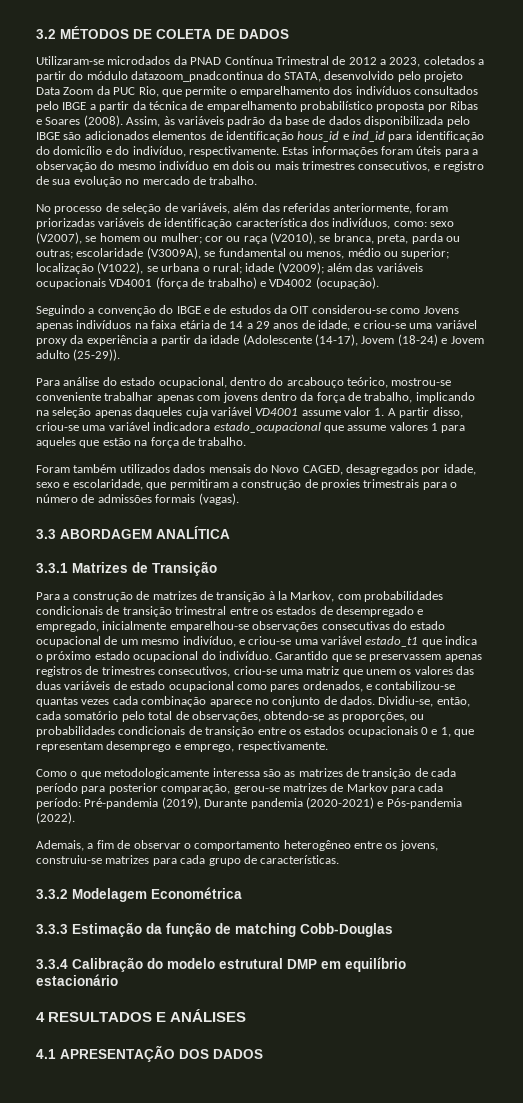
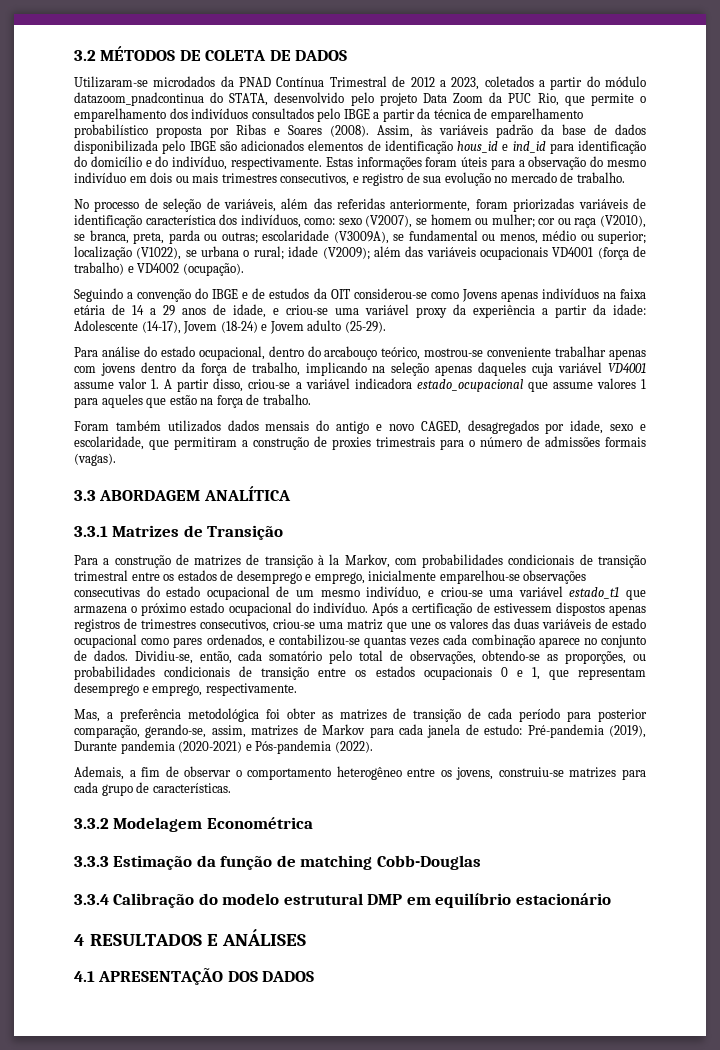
- Seguindo a convenção do IBGE e de estudos da OIT considerou-se como Jovens apenas indivíduos na faixa etária de 14 a 29 anos de idade, e criou-se uma variável proxy da experiência a partir da idade (Adolescente (14-17), Jovem (18-24) e Jovem adulto (25-29)).
+ Seguindo a convenção do IBGE e de estudos da OIT considerou-se como Jovens apenas indivíduos na faixa etária de 14 a 29 anos de idade, e criou-se uma variável proxy da experiência a partir da idade: Adolescente (14-17), Jovem (18-24) e Jovem adulto (25-29).
- Para análise do estado ocupacional, dentro do arcabouço teórico, mostrou-se conveniente trabalhar apenas com jovens dentro da força de trabalho, implicando na seleção apenas daqueles cuja variável VD4001 assume valor 1. A partir disso, criou-se uma variável indicadora estado_ocupacional que assume valores 1 para aqueles que estão na força de trabalho.
+ Para análise do estado ocupacional, dentro do arcabouço teórico, mostrou-se conveniente trabalhar apenas com jovens dentro da força de trabalho, implicando na seleção apenas daqueles cuja variável VD4001 assume valor 1. A partir disso, criou-se a variável indicadora estado_ocupacional que assume valores 1 para aqueles que estão na força de trabalho.
- Foram também utilizados dados mensais do Novo CAGED, desagregados por idade, sexo e escolaridade, que permitiram a construção de proxies trimestrais para o número de admissões formais (vagas).
+ Foram também utilizados dados mensais do antigo e novo CAGED, desagregados por idade, sexo e escolaridade, que permitiram a construção de proxies trimestrais para o número de admissões formais (vagas).
- Para a construção de matrizes de transição à la Markov, com probabilidades condicionais de transição trimestral entre os estados de desempregado e empregado, inicialmente emparelhou-se observações consecutivas do estado ocupacional de um mesmo indivíduo, e criou-se uma variável estado_t1 que indica o próximo estado ocupacional do indivíduo.
+ Para a construção de matrizes de transição à la Markov, com probabilidades condicionais de transição trimestral entre os estados de desemprego e emprego, inicialmente emparelhou-se observações consecutivas do estado ocupacional de um mesmo indivíduo, e criou-se uma variável estado_t1 que armazena o próximo estado ocupacional do indivíduo.
- Garantido que se preservassem apenas registros de trimestres consecutivos, criou-se uma matriz que unem os valores das duas variáveis de estado ocupacional como pares ordenados, e contabilizou-se quantas vezes cada combinação aparece no conjunto de dados.
+ Após a certificação de estivessem dispostos apenas registros de trimestres consecutivos, criou-se uma matriz que une os valores das duas variáveis de estado ocupacional como pares ordenados, e contabilizou-se quantas vezes cada combinação aparece no conjunto de dados.
- Como o que metodologicamente interessa são as matrizes de transição de cada período para posterior comparação, gerou-se matrizes de Markov para cada período: Pré-pandemia (2019), Durante pandemia (2020-2021) e Pós-pandemia (2022).
+ Mas, a preferência metodológica foi obter as matrizes de transição de cada período para posterior comparação, gerando-se, assim, matrizes de Markov para cada janela de estudo: Pré-pandemia (2019), Durante pandemia (2020-2021) e Pós-pandemia (2022).

